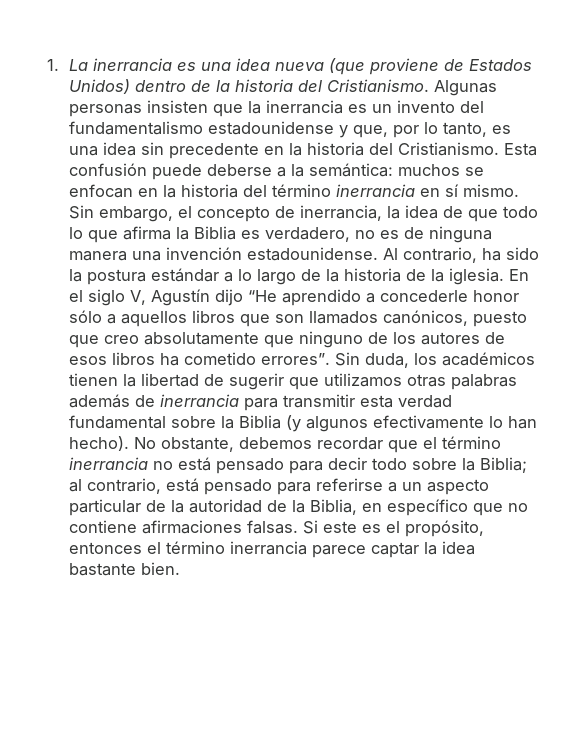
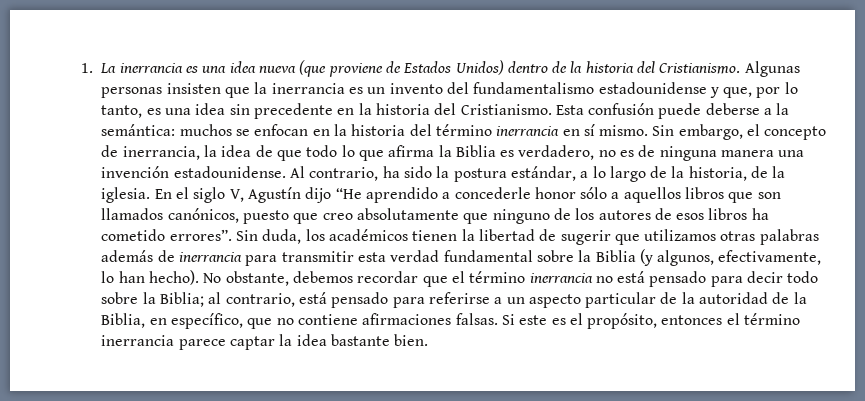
- Al contrario, ha sido la postura estándar a lo largo de la historia de la iglesia.
+ Al contrario, ha sido la postura estándar, a lo largo de la historia, de la iglesia.
- Sin duda, los académicos tienen la libertad de sugerir que utilizamos otras palabras además de inerrancia para transmitir esta verdad fundamental sobre la Biblia (y algunos efectivamente lo han hecho).
+ Sin duda, los académicos tienen la libertad de sugerir que utilizamos otras palabras además de inerrancia para transmitir esta verdad fundamental sobre la Biblia (y algunos, efectivamente, lo han hecho).
- No obstante, debemos recordar que el término inerrancia no está pensado para decir todo sobre la Biblia; al contrario, está pensado para referirse a un aspecto particular de la autoridad de la Biblia, en específico que no contiene afirmaciones falsas.
+ No obstante, debemos recordar que el término inerrancia no está pensado para decir todo sobre la Biblia; al contrario, está pensado para referirse a un aspecto particular de la autoridad de la Biblia, en específico, que no contiene afirmaciones falsas.

